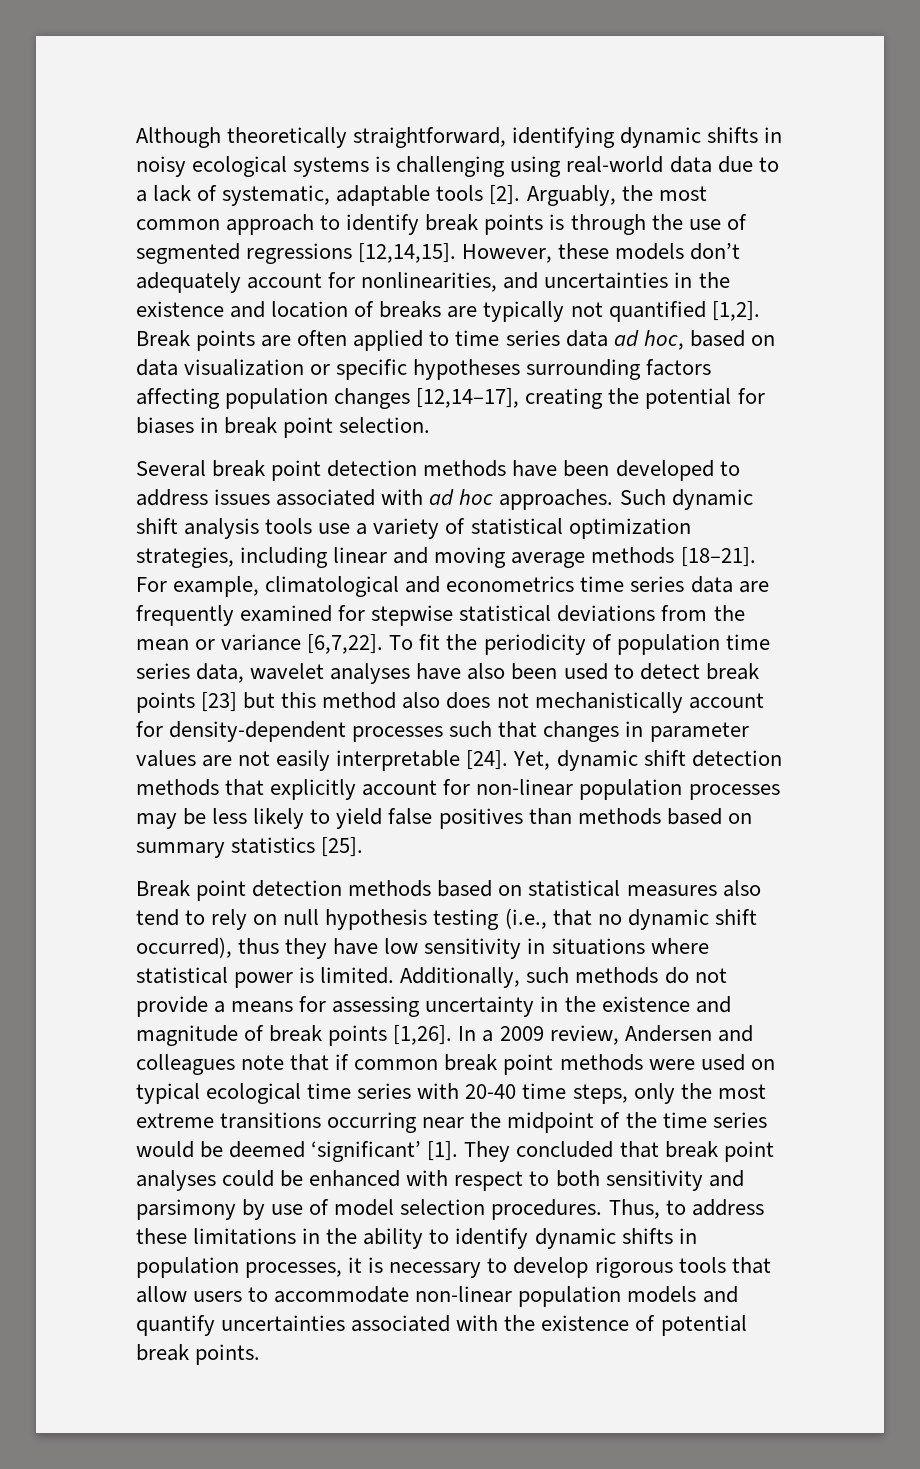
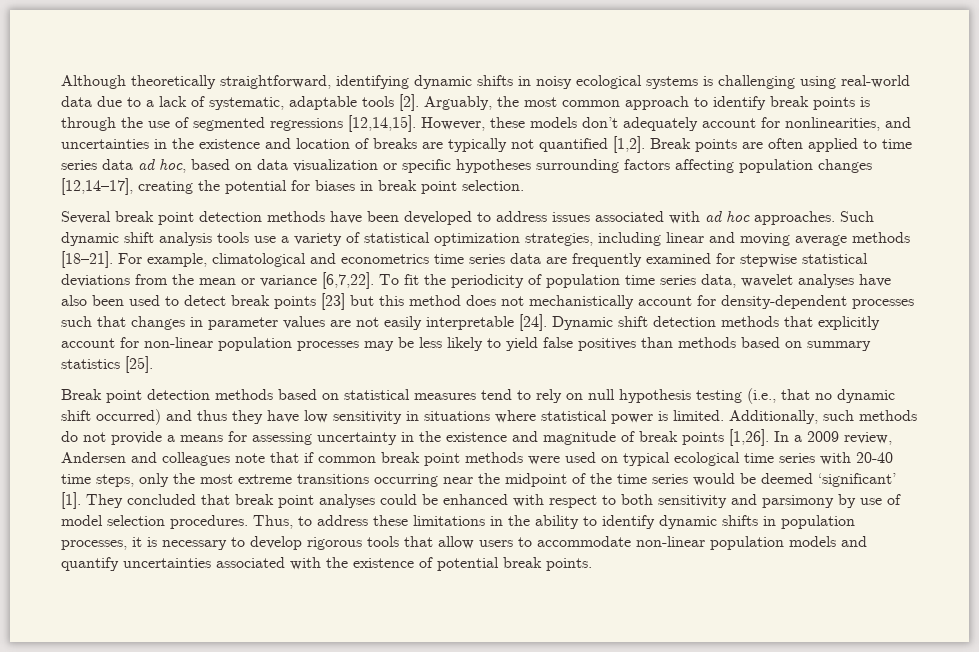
- To fit the periodicity of population time series data, wavelet analyses have also been used to detect break points [23] but this method also does not mechanistically account for density-dependent processes such that changes in parameter values are not easily interpretable [24].
+ To fit the periodicity of population time series data, wavelet analyses have also been used to detect break points [23] but this method does not mechanistically account for density-dependent processes such that changes in parameter values are not easily interpretable [24].
- Yet, dynamic shift detection methods that explicitly account for non-linear population processes may be less likely to yield false positives than methods based on summary statistics [25].
+ Dynamic shift detection methods that explicitly account for non-linear population processes may be less likely to yield false positives than methods based on summary statistics [25].
- Break point detection methods based on statistical measures also tend to rely on null hypothesis testing (i.e., that no dynamic shift occurred), thus they have low sensitivity in situations where statistical power is limited.
+ Break point detection methods based on statistical measures tend to rely on null hypothesis testing (i.e., that no dynamic shift occurred) and thus they have low sensitivity in situations where statistical power is limited.

